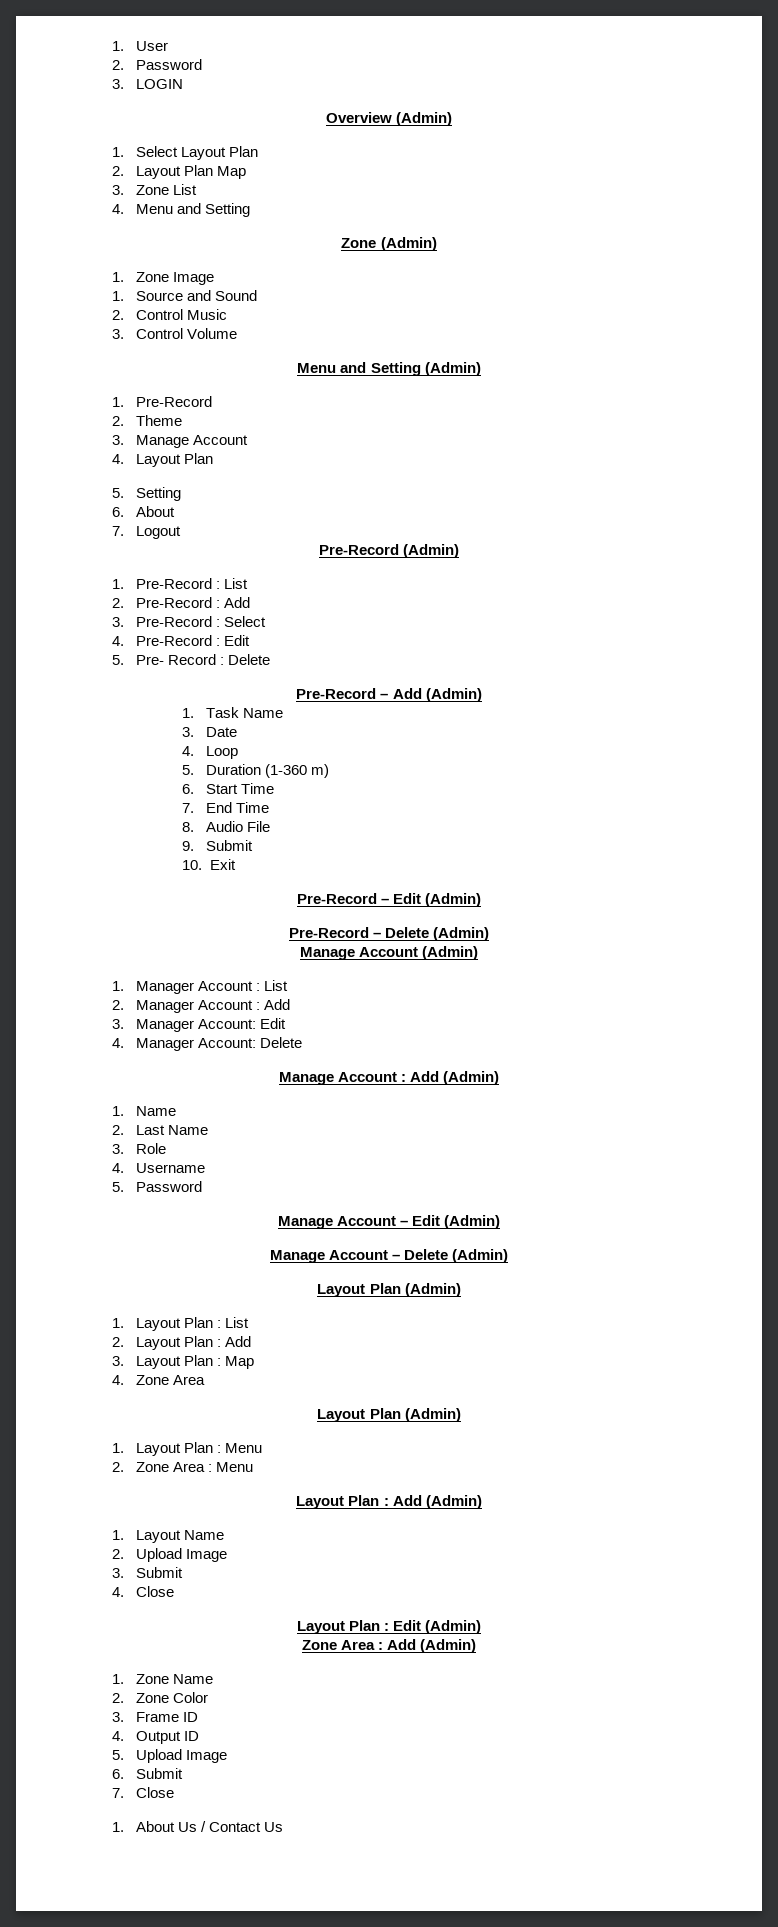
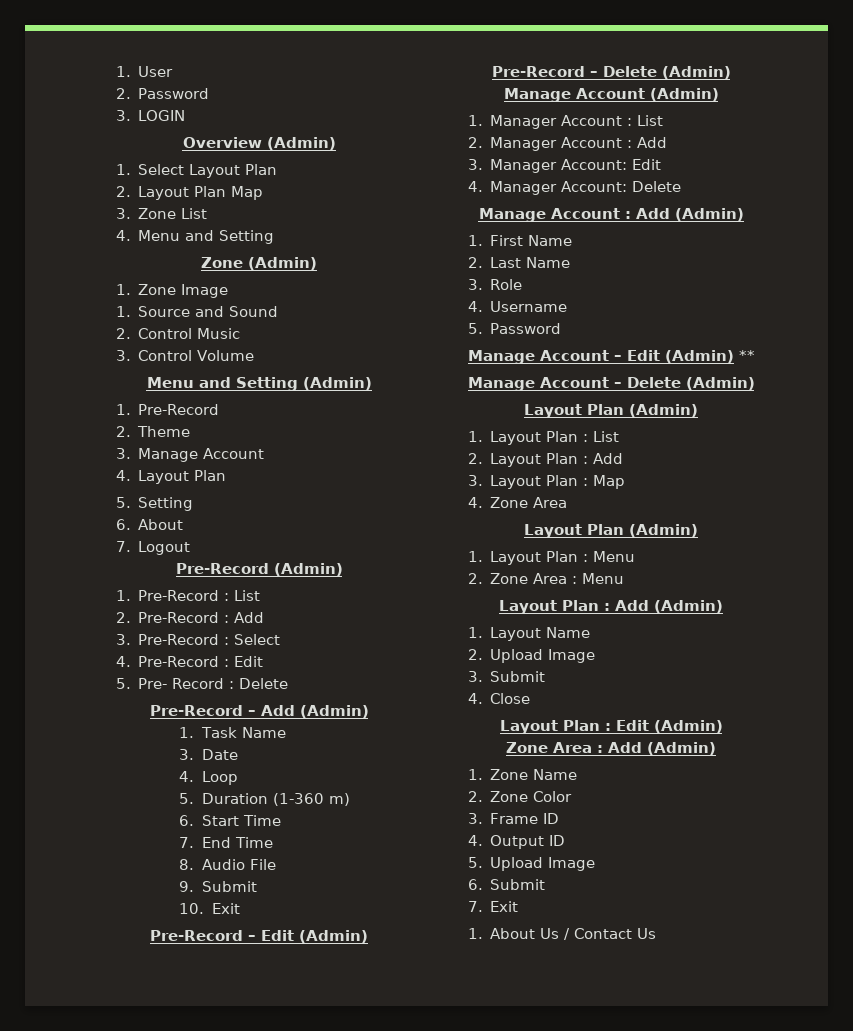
- 1. Name
+ 1. First Name
- Manage Account – Edit (Admin)
+ Manage Account – Edit (Admin) **
- 7. Close
+ 7. Exit

